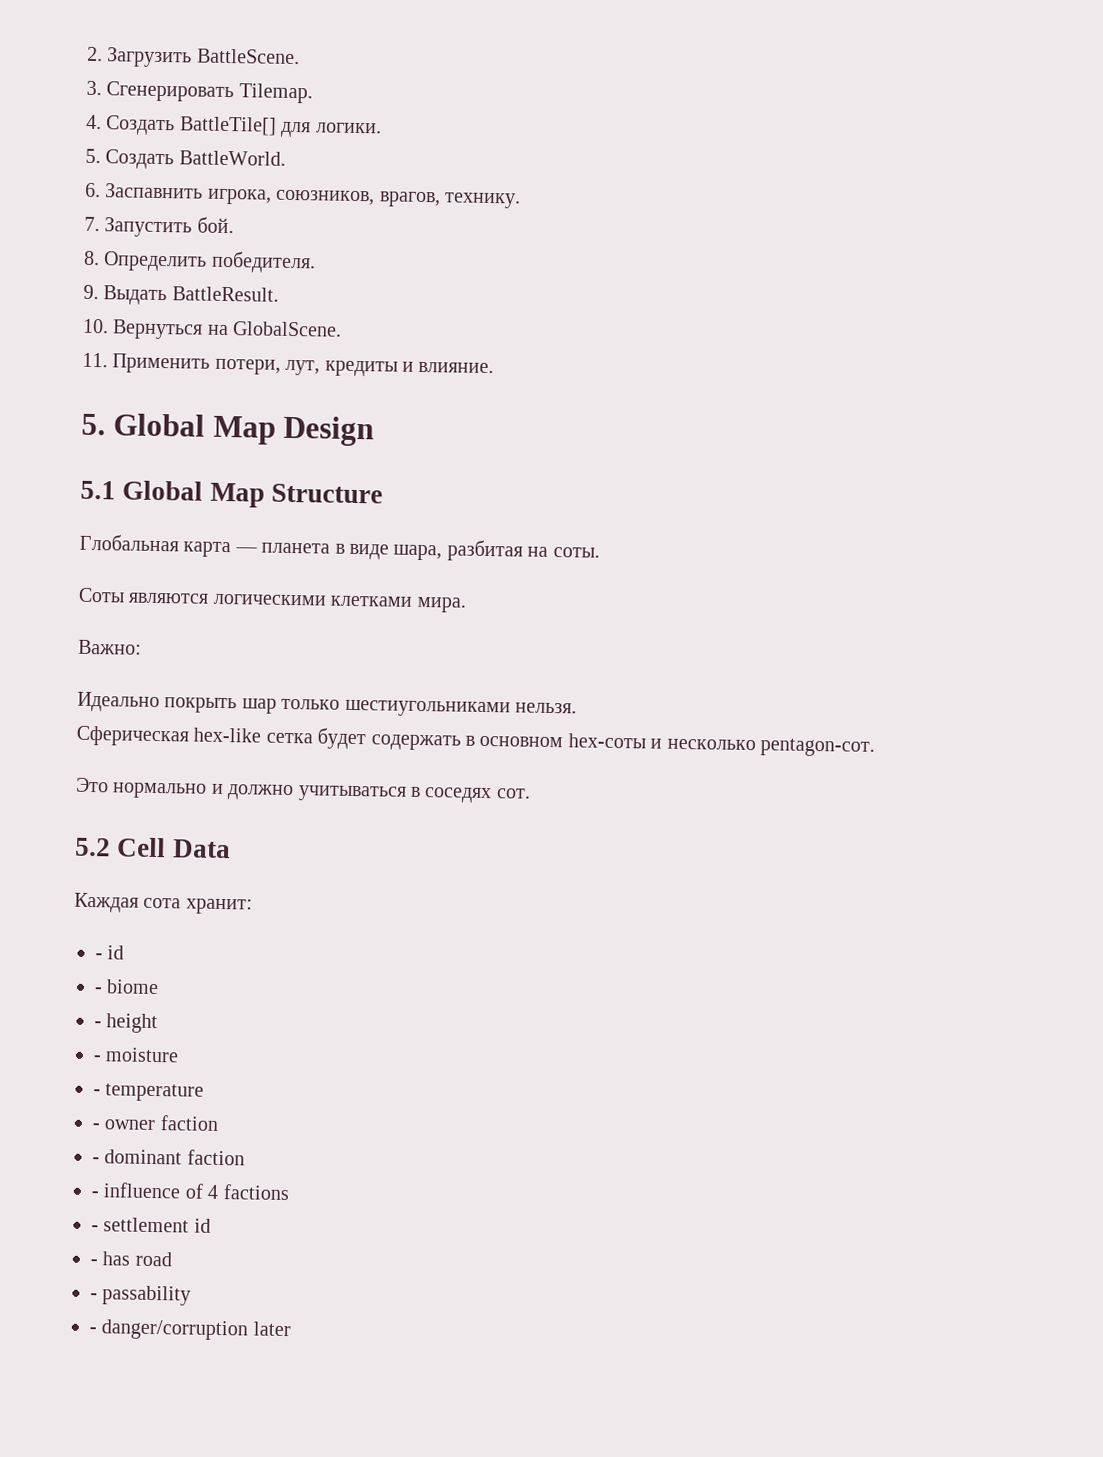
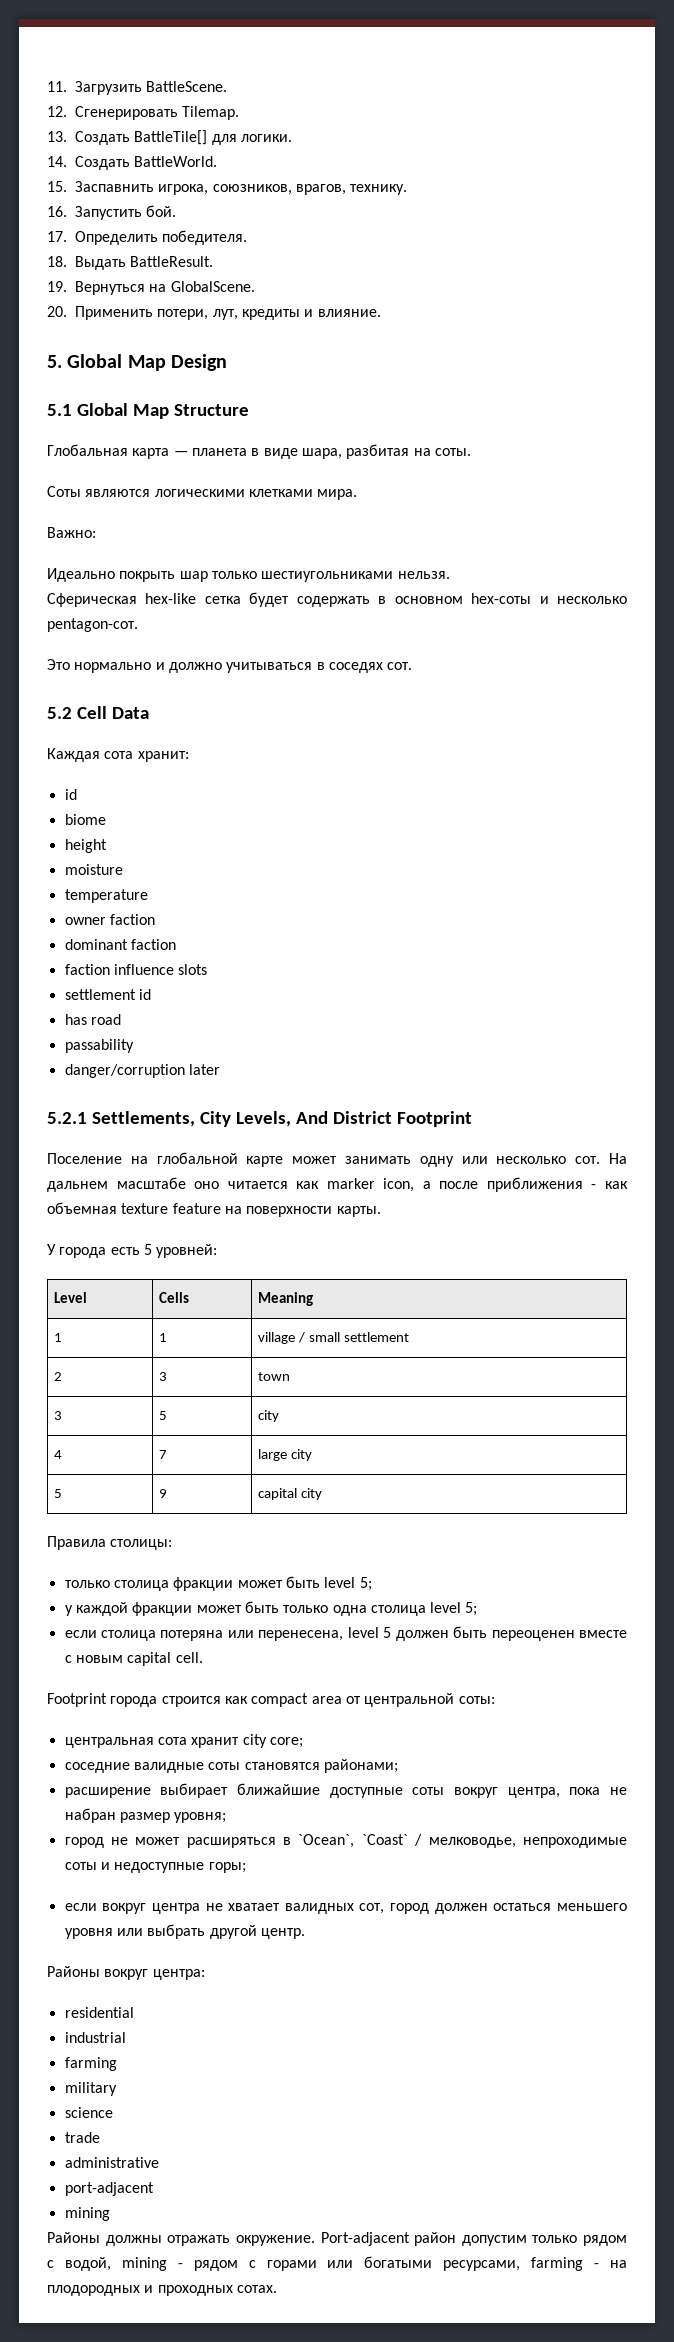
- 2. Загрузить BattleScene.
+ 11. Загрузить BattleScene.
- 3. Сгенерировать Tilemap.
+ 12. Сгенерировать Tilemap.
- 4. Создать BattleTile[] для логики.
+ 13. Создать BattleTile[] для логики.
- 5. Создать BattleWorld.
+ 14. Создать BattleWorld.
- 6. Заспавнить игрока, союзников, врагов, технику.
+ 15. Заспавнить игрока, союзников, врагов, технику.
- 7. Запустить бой.
+ 16. Запустить бой.
- 8. Определить победителя.
+ 17. Определить победителя.
- 9. Выдать BattleResult.
+ 18. Выдать BattleResult.
- 10. Вернуться на GlobalScene.
+ 19. Вернуться на GlobalScene.
- 11. Применить потери, лут, кредиты и влияние.
+ 20. Применить потери, лут, кредиты и влияние.
  Каждая сота хранит:
- - id
- - biome
+ id
+ biome
- - height
+ height
- - moisture
+ moisture
- - temperature
+ temperature
- - owner faction
+ owner faction
- - dominant faction
+ dominant faction
- - influence of 4 factions
- - settlement id
+ faction influence slots
+ settlement id
- - has road
+ has road
- - passability
+ passability
- - danger/corruption later
+ danger/corruption later
+ 5.2.1 Settlements, City Levels, And District Footprint
+ Поселение на глобальной карте может занимать одну или несколько сот. На дальнем масштабе оно читается как marker icon, а после приближения - как объемная texture feature на поверхности карты.
+ У города есть 5 уровней:
+ Level | Cells | Meaning
+ 1 | 1 | village / small settlement
+ 2 | 3 | town
+ 3 | 5 | city
+ 4 | 7 | large city
+ 5 | 9 | capital city
+ Правила столицы:
+ только столица фракции может быть level 5;
+ у каждой фракции может быть только одна столица level 5;
+ если столица потеряна или перенесена, level 5 должен быть переоценен вместе с новым capital cell.
+ Footprint города строится как compact area от центральной соты:
+ центральная сота хранит city core;
+ соседние валидные соты становятся районами;
+ расширение выбирает ближайшие доступные соты вокруг центра, пока не набран размер уровня;
+ город не может расширяться в `Ocean`, `Coast` / мелководье, непроходимые соты и недоступные горы;
+ если вокруг центра не хватает валидных сот, город должен остаться меньшего уровня или выбрать другой центр.
+ Районы вокруг центра:
+ residential
+ industrial
+ farming
+ military
+ science
+ trade
+ administrative
+ port-adjacent
+ mining
+ Районы должны отражать окружение. Port-adjacent район допустим только рядом с водой, mining - рядом с горами или богатыми ресурсами, farming - на плодородных и проходных сотах.

